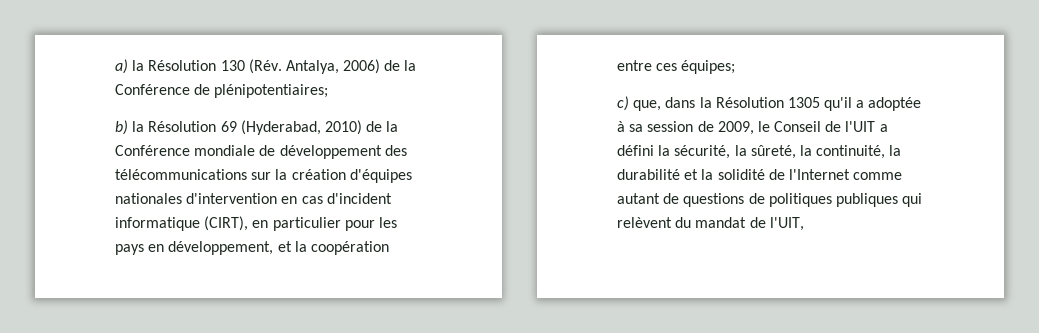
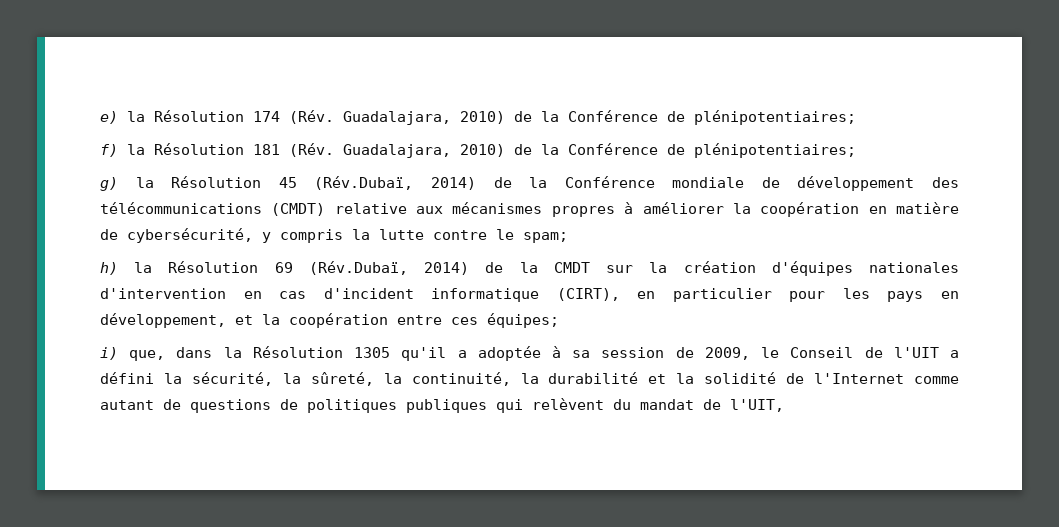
- a) la Résolution 130 (Rév. Antalya, 2006) de la Conférence de plénipotentiaires;
- b) la Résolution 69 (Hyderabad, 2010) de la Conférence mondiale de développement des télécommunications sur la création d'équipes nationales d'intervention en cas d'incident informatique (CIRT), en particulier pour les pays en développement, et la coopération entre ces équipes;
+ e) la Résolution 174 (Rév. Guadalajara, 2010) de la Conférence de plénipotentiaires;
+ f) la Résolution 181 (Rév. Guadalajara, 2010) de la Conférence de plénipotentiaires;
+ g) la Résolution 45 (Rév.Dubaï, 2014) de la Conférence mondiale de développement des télécommunications (CMDT) relative aux mécanismes propres à améliorer la coopération en matière de cybersécurité, y compris la lutte contre le spam;
+ h) la Résolution 69 (Rév.Dubaï, 2014) de la CMDT sur la création d'équipes nationales d'intervention en cas d'incident informatique (CIRT), en particulier pour les pays en développement, et la coopération entre ces équipes;
- c) que, dans la Résolution 1305 qu'il a adoptée à sa session de 2009, le Conseil de l'UIT a défini la sécurité, la sûreté, la continuité, la durabilité et la solidité de l'Internet comme autant de questions de politiques publiques qui relèvent du mandat de l'UIT,
+ i) que, dans la Résolution 1305 qu'il a adoptée à sa session de 2009, le Conseil de l'UIT a défini la sécurité, la sûreté, la continuité, la durabilité et la solidité de l'Internet comme autant de questions de politiques publiques qui relèvent du mandat de l'UIT,

